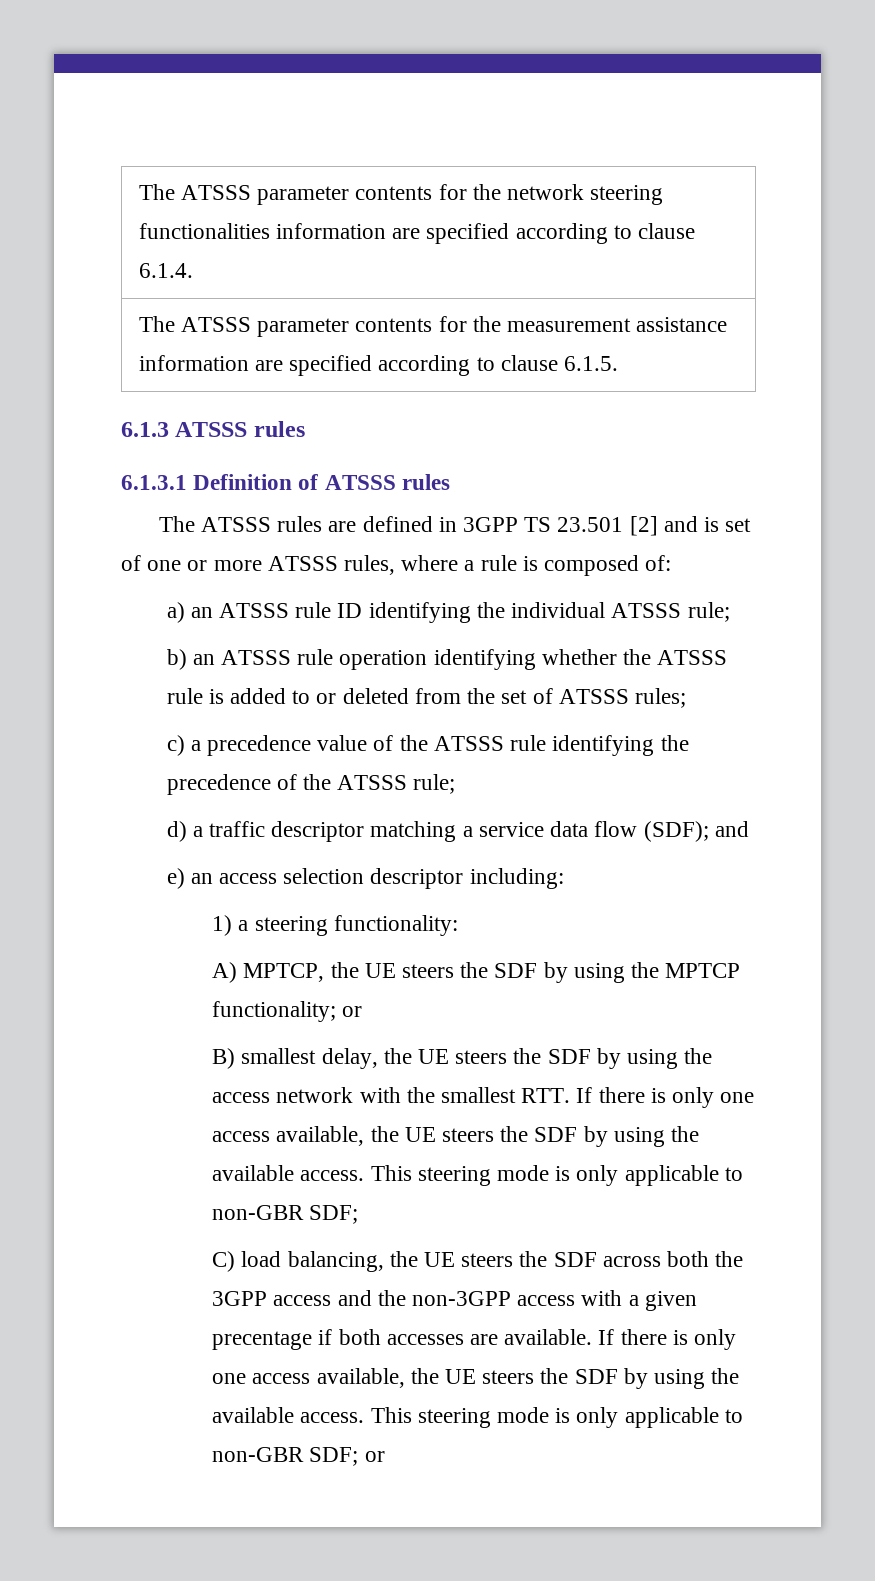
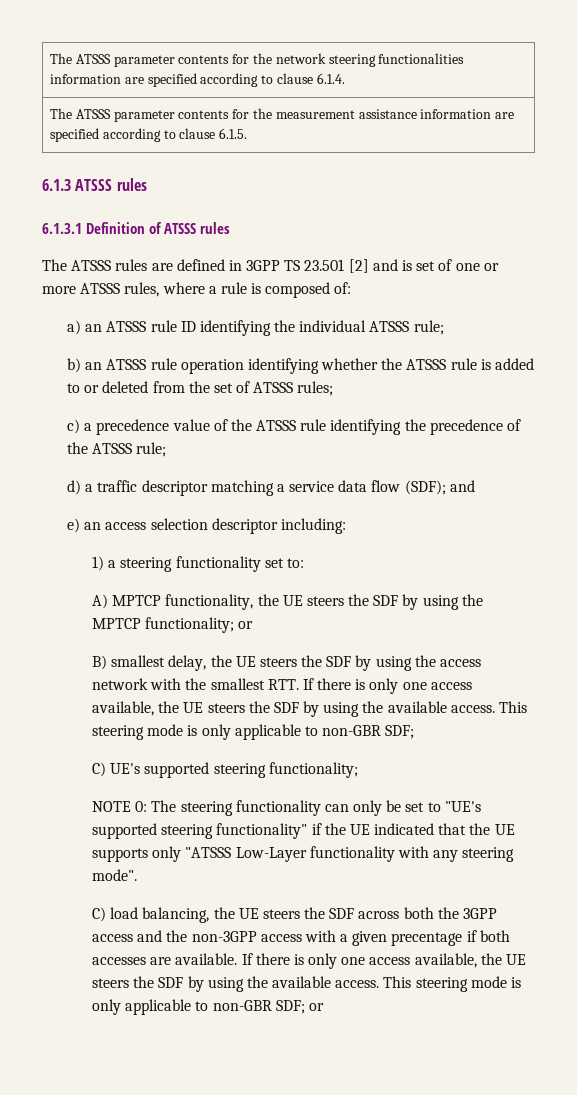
- 1) a steering functionality:
+ 1) a steering functionality set to:
- A) MPTCP, the UE steers the SDF by using the MPTCP functionality; or
+ A) MPTCP functionality, the UE steers the SDF by using the MPTCP functionality; or
+ C) UE's supported steering functionality;
+ NOTE 0: The steering functionality can only be set to "UE's supported steering functionality" if the UE indicated that the UE supports only "ATSSS Low-Layer functionality with any steering mode".

